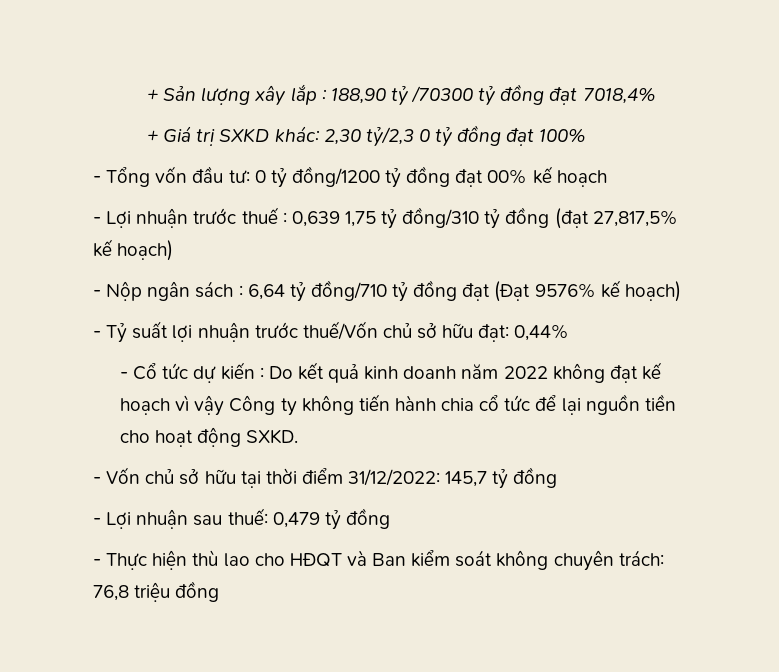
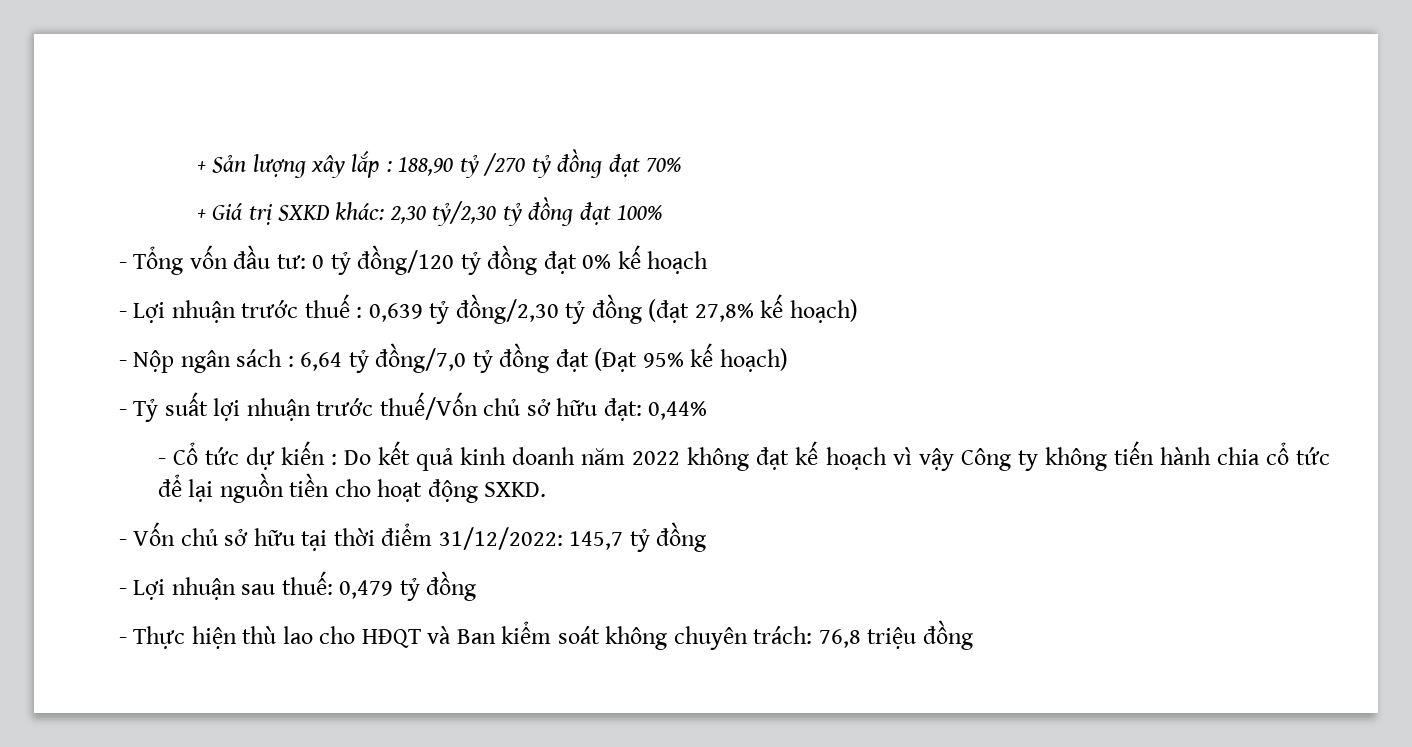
- + Sản lượng xây lắp : 188,90 tỷ /70300 tỷ đồng đạt 7018,4%
+ + Sản lượng xây lắp : 188,90 tỷ /270 tỷ đồng đạt 70%
- + Giá trị SXKD khác: 2,30 tỷ/2,3 0 tỷ đồng đạt 100%
+ + Giá trị SXKD khác: 2,30 tỷ/2,30 tỷ đồng đạt 100%
- - Tổng vốn đầu tư: 0 tỷ đồng/1200 tỷ đồng đạt 00% kế hoạch
+ - Tổng vốn đầu tư: 0 tỷ đồng/120 tỷ đồng đạt 0% kế hoạch
- - Lợi nhuận trước thuế : 0,639 1,75 tỷ đồng/310 tỷ đồng (đạt 27,817,5% kế hoạch)
+ - Lợi nhuận trước thuế : 0,639 tỷ đồng/2,30 tỷ đồng (đạt 27,8% kế hoạch)
- - Nộp ngân sách : 6,64 tỷ đồng/710 tỷ đồng đạt (Đạt 9576% kế hoạch)
+ - Nộp ngân sách : 6,64 tỷ đồng/7,0 tỷ đồng đạt (Đạt 95% kế hoạch)

